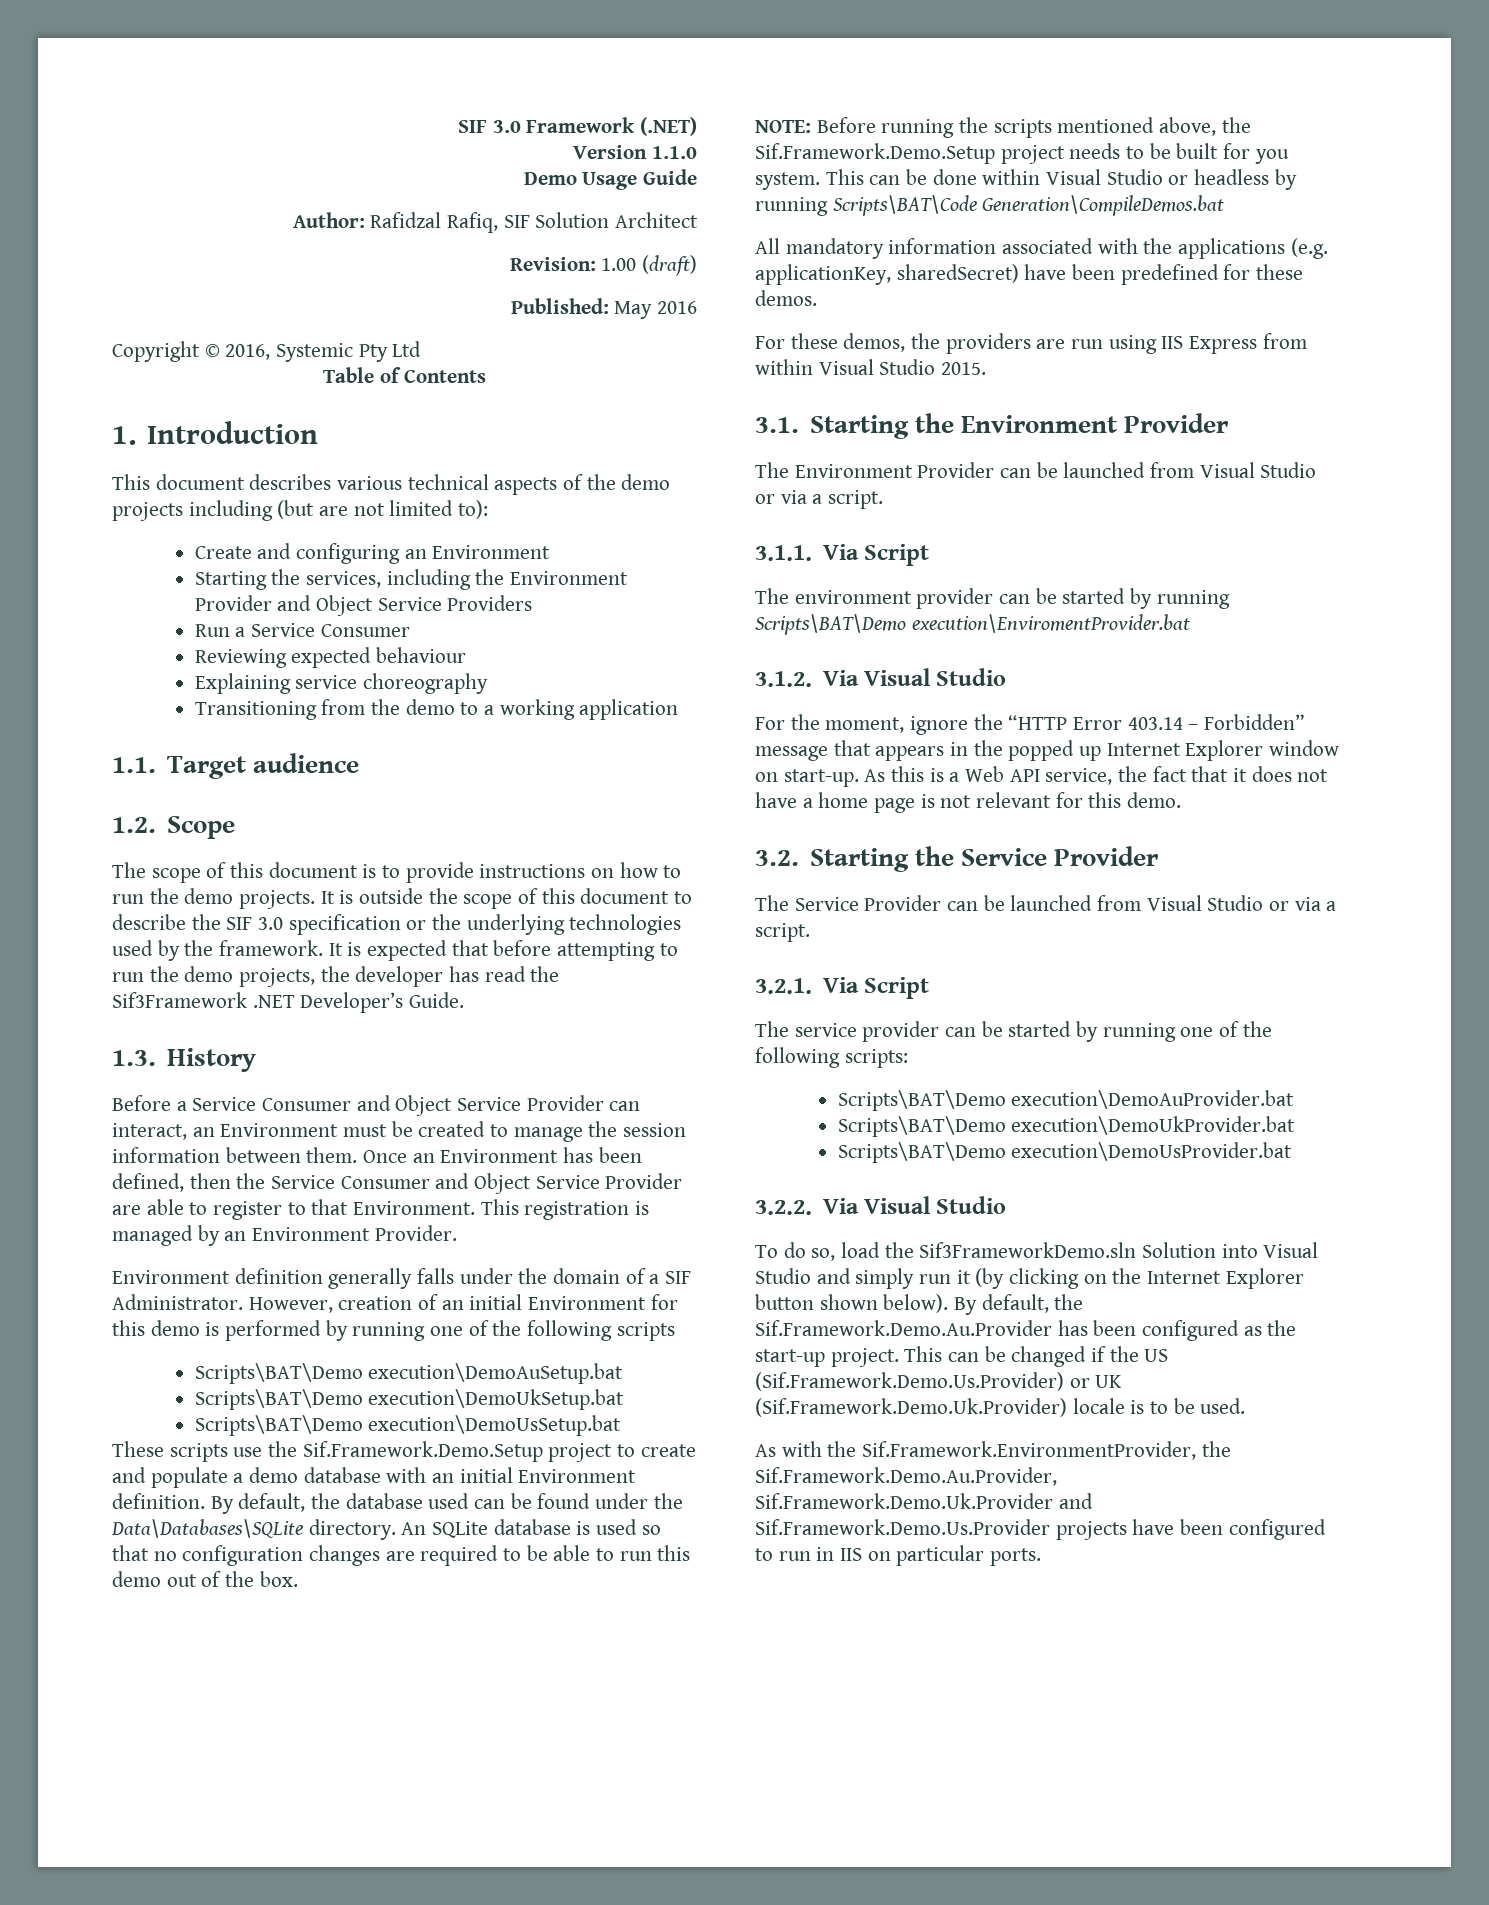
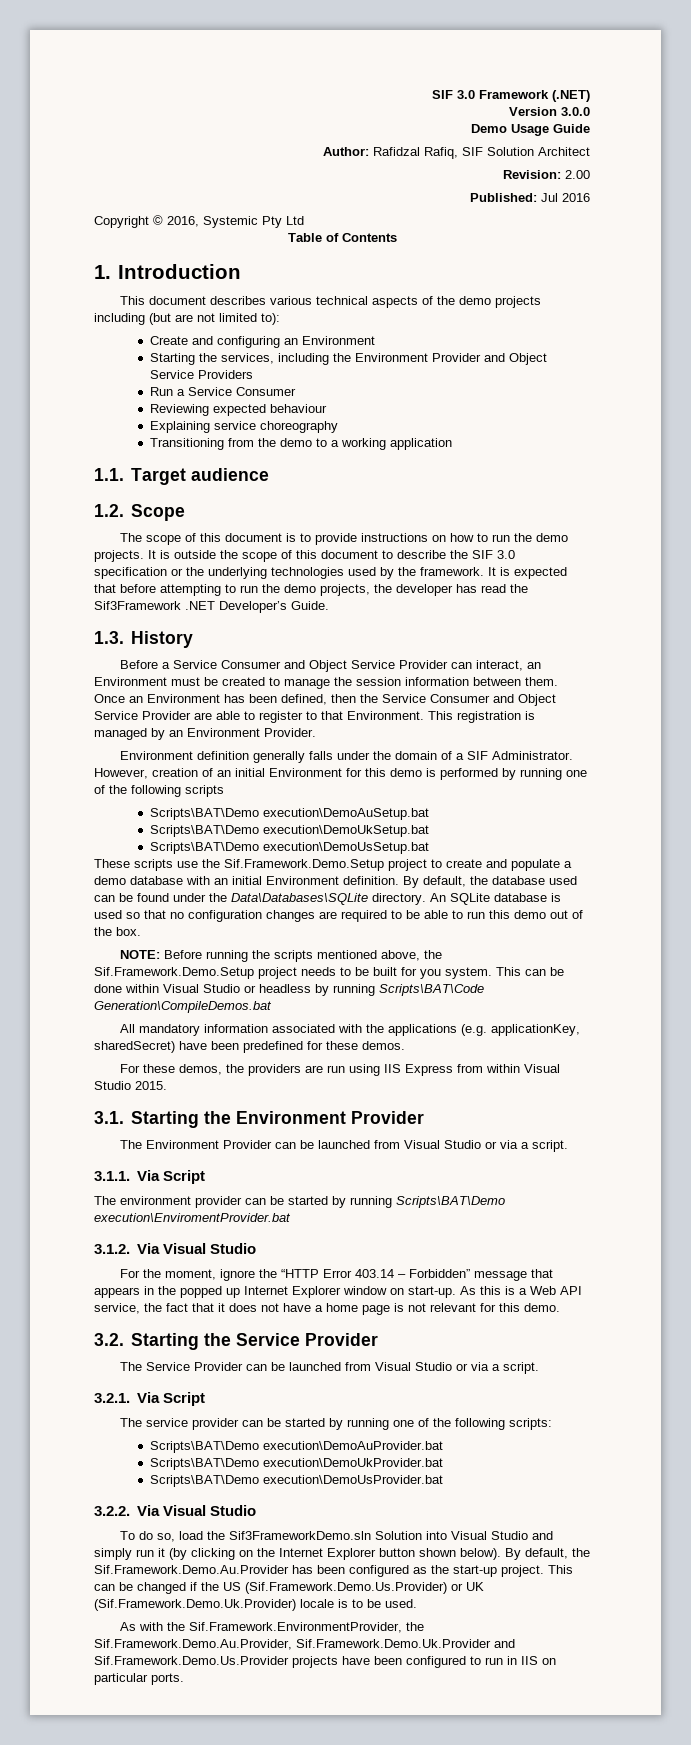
- Version 1.1.0
+ Version 3.0.0
- Revision: 1.00 (draft)
+ Revision: 2.00
- Published: May 2016
+ Published: Jul 2016

